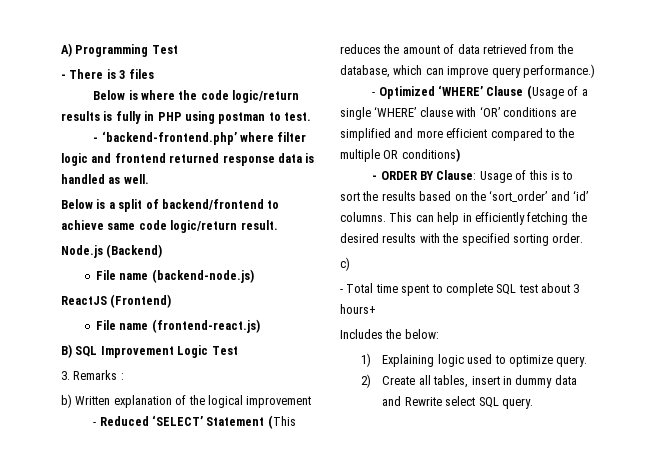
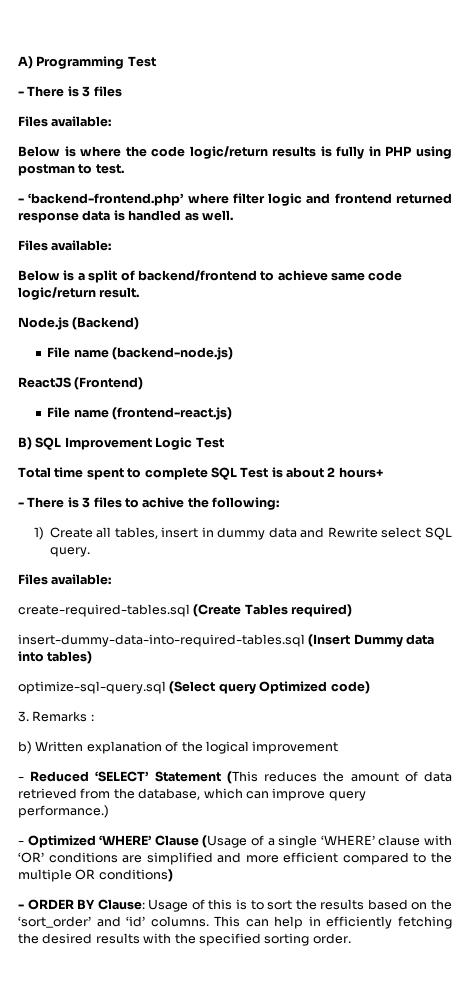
  A) Programming Test
  - There is 3 files
+ Files available:
  - ‘backend-frontend.php’ where filter logic and frontend returned response data is handled as well.
+ Files available:
+ Total time spent to complete SQL Test is about 2 hours+
+ - There is 3 files to achive the following:
+ 1) Create all tables, insert in dummy data and Rewrite select SQL query.
+ Files available:
+ create-required-tables.sql (Create Tables required)
+ insert-dummy-data-into-required-tables.sql (Insert Dummy data into tables)
+ optimize-sql-query.sql (Select query Optimized code)
- c)
- - Total time spent to complete SQL test about 3 hours+
- Includes the below:
- 1) Explaining logic used to optimize query.
- 2) Create all tables, insert in dummy data and Rewrite select SQL query.

